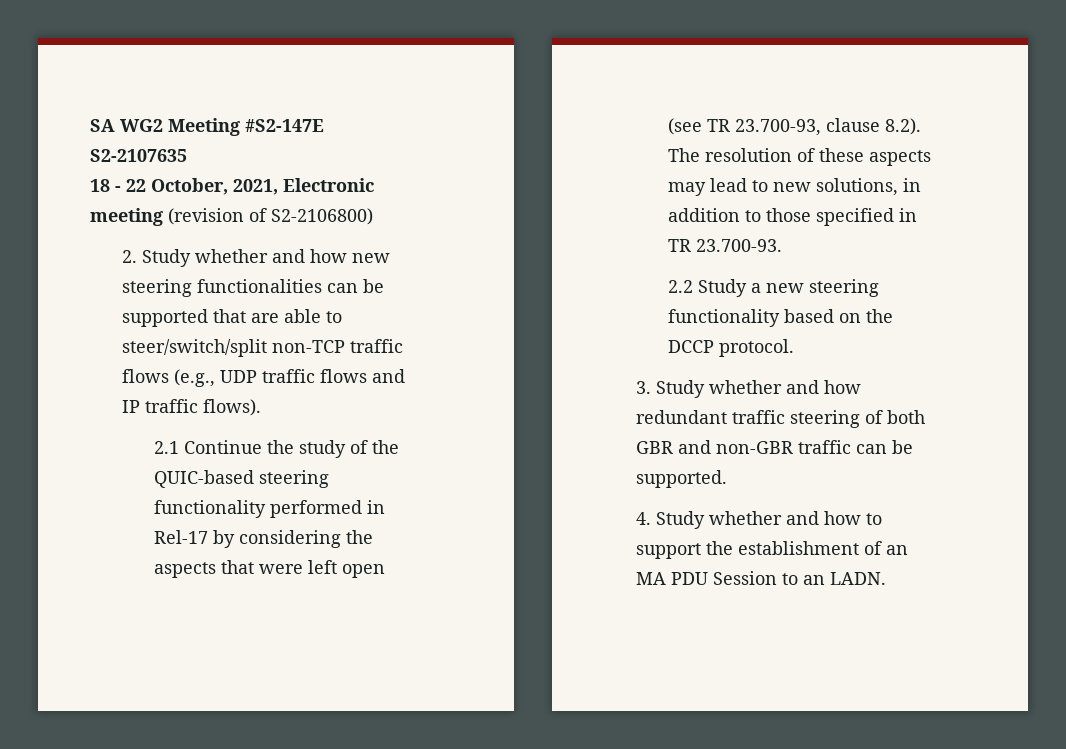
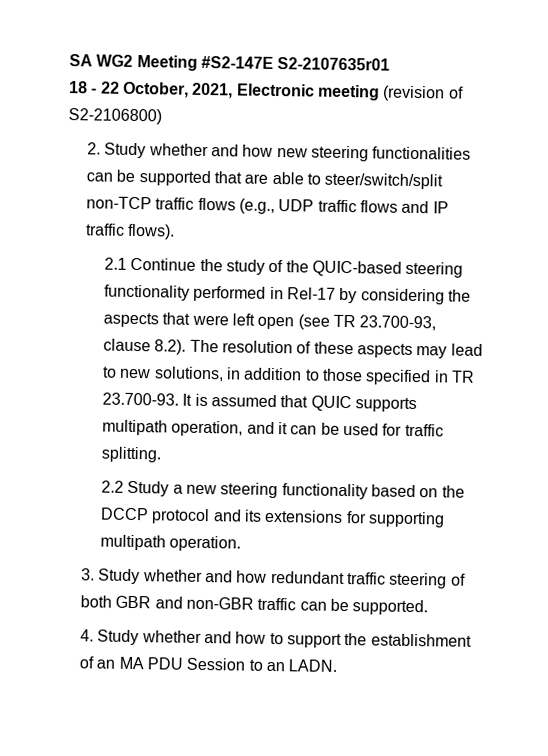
- SA WG2 Meeting #S2-147E S2-2107635
+ SA WG2 Meeting #S2-147E S2-2107635r01
- 2.1 Continue the study of the QUIC-based steering functionality performed in Rel-17 by considering the aspects that were left open (see TR 23.700-93, clause 8.2). The resolution of these aspects may lead to new solutions, in addition to those specified in TR 23.700-93.
+ 2.1 Continue the study of the QUIC-based steering functionality performed in Rel-17 by considering the aspects that were left open (see TR 23.700-93, clause 8.2). The resolution of these aspects may lead to new solutions, in addition to those specified in TR 23.700-93. It is assumed that QUIC supports multipath operation, and it can be used for traffic splitting.
- 2.2 Study a new steering functionality based on the DCCP protocol.
+ 2.2 Study a new steering functionality based on the DCCP protocol and its extensions for supporting multipath operation.

